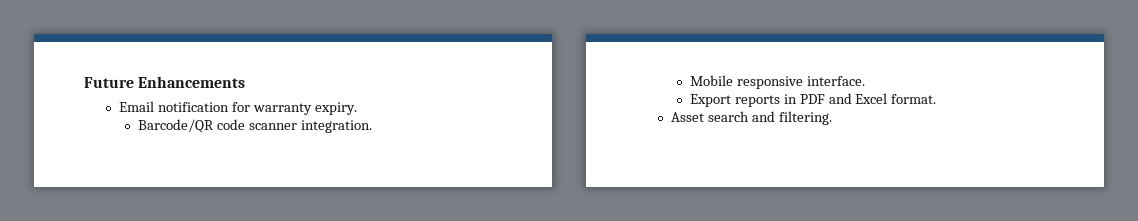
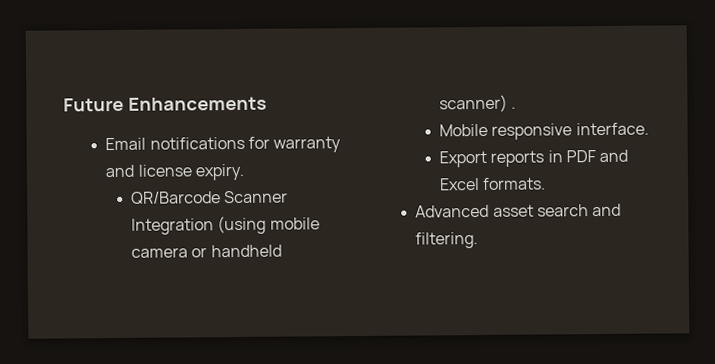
- Email notification for warranty expiry.
+ Email notifications for warranty and license expiry.
- Barcode/QR code scanner integration.
+ QR/Barcode Scanner Integration (using mobile camera or handheld scanner) .
- Export reports in PDF and Excel format.
- Asset search and filtering.
+ Export reports in PDF and Excel formats.
+ Advanced asset search and filtering.

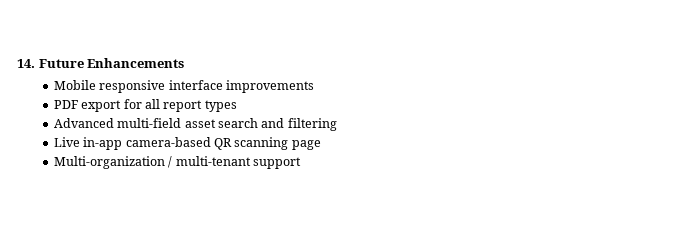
- Future Enhancements
+ 14. Future Enhancements
- Email notifications for warranty and license expiry.
- QR/Barcode Scanner Integration (using mobile camera or handheld scanner) .
- Mobile responsive interface.
- Export reports in PDF and Excel formats.
+ Mobile responsive interface improvements
+ PDF export for all report types
- Advanced asset search and filtering.
+ Advanced multi-field asset search and filtering
+ Live in-app camera-based QR scanning page
+ Multi-organization / multi-tenant support

